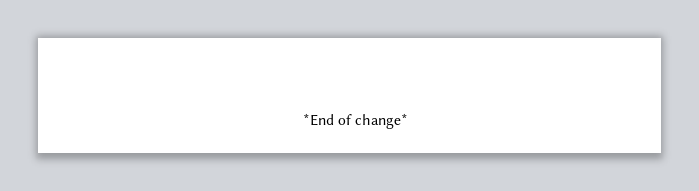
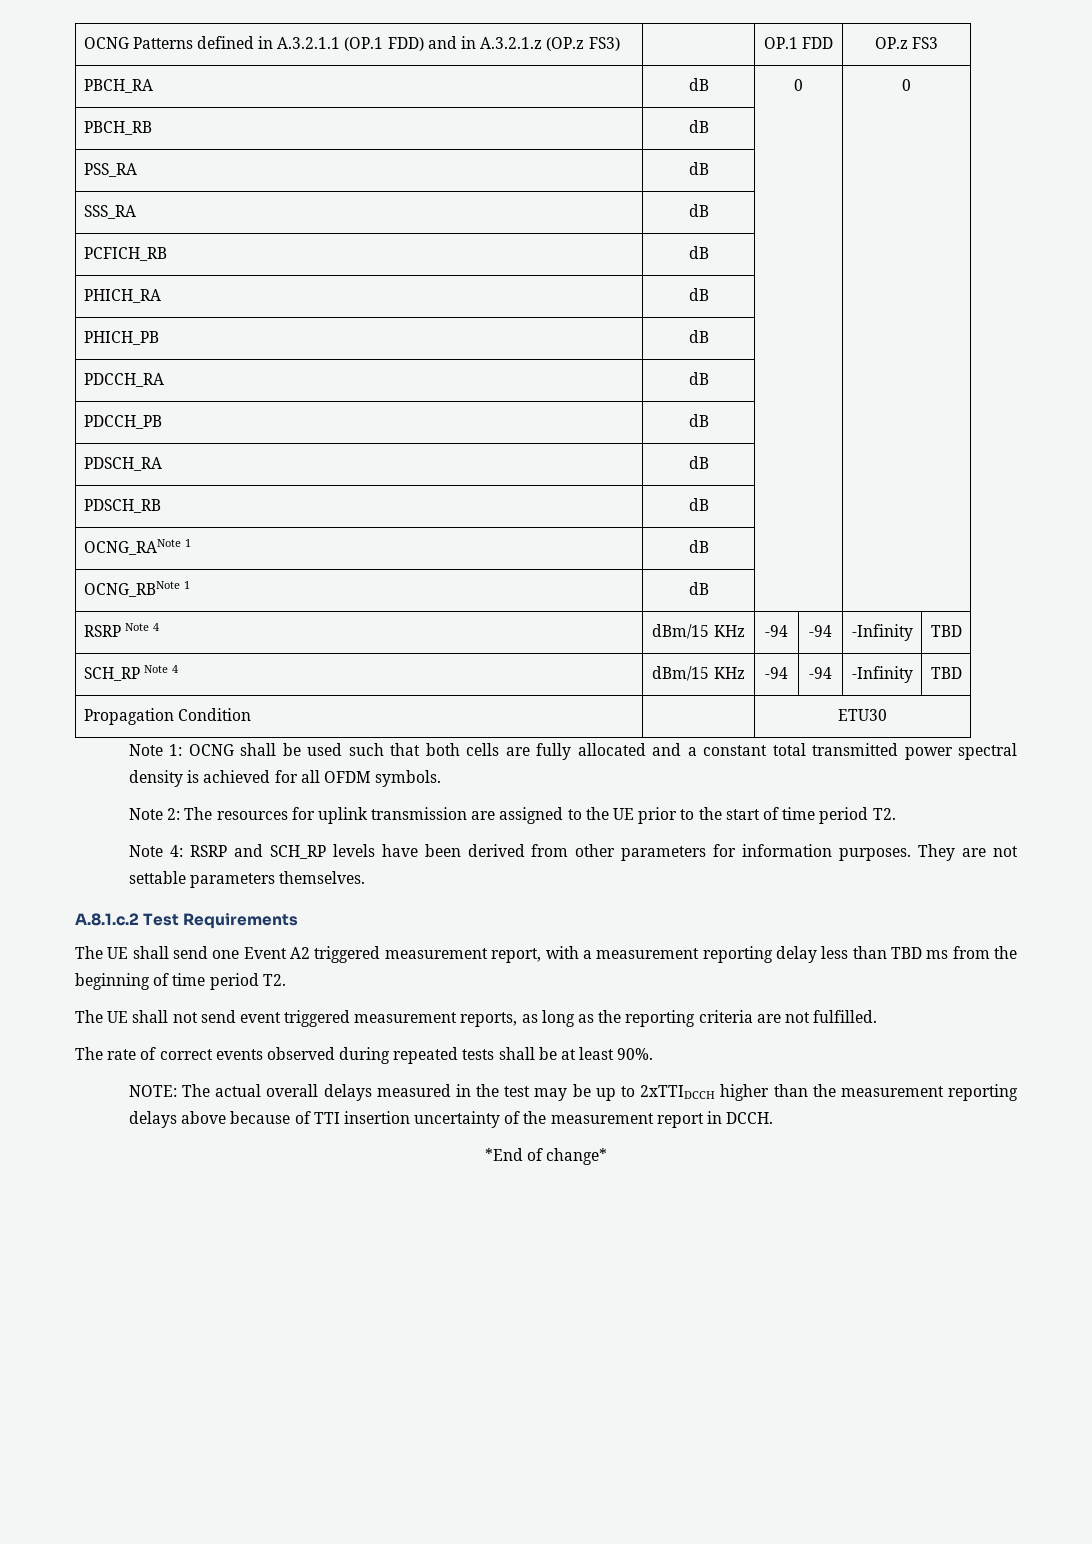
+ OCNG Patterns defined in A.3.2.1.1 (OP.1 FDD) and in A.3.2.1.z (OP.z FS3) | | OP.1 FDD | OP.z FS3
+ PBCH_RA | dB | 0 | 0
+ PBCH_RB | dB | |
+ PSS_RA | dB | |
+ SSS_RA | dB | |
+ PCFICH_RB | dB | |
+ PHICH_RA | dB | |
+ PHICH_PB | dB | |
+ PDCCH_RA | dB | |
+ PDCCH_PB | dB | |
+ PDSCH_RA | dB | |
+ PDSCH_RB | dB | |
+ OCNG_RANote 1 | dB | |
+ OCNG_RBNote 1 | dB | |
+ RSRP Note 4 | dBm/15 KHz | -94 | -94 | -Infinity | TBD
+ SCH_RP Note 4 | dBm/15 KHz | -94 | -94 | -Infinity | TBD
+ Propagation Condition | | ETU30
+ Note 1: OCNG shall be used such that both cells are fully allocated and a constant total transmitted power spectral density is achieved for all OFDM symbols.
+ Note 2: The resources for uplink transmission are assigned to the UE prior to the start of time period T2.
+ Note 4: RSRP and SCH_RP levels have been derived from other parameters for information purposes. They are not settable parameters themselves.
+ A.8.1.c.2 Test Requirements
+ The UE shall send one Event A2 triggered measurement report, with a measurement reporting delay less than TBD ms from the beginning of time period T2.
+ The UE shall not send event triggered measurement reports, as long as the reporting criteria are not fulfilled.
+ The rate of correct events observed during repeated tests shall be at least 90%.
+ NOTE: The actual overall delays measured in the test may be up to 2xTTIDCCH higher than the measurement reporting delays above because of TTI insertion uncertainty of the measurement report in DCCH.

